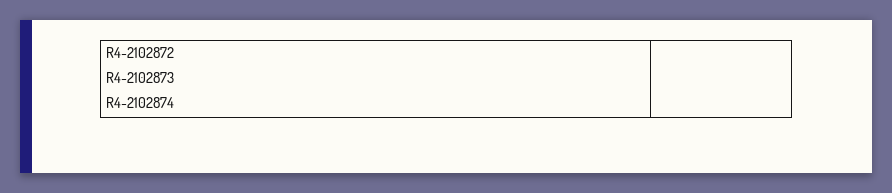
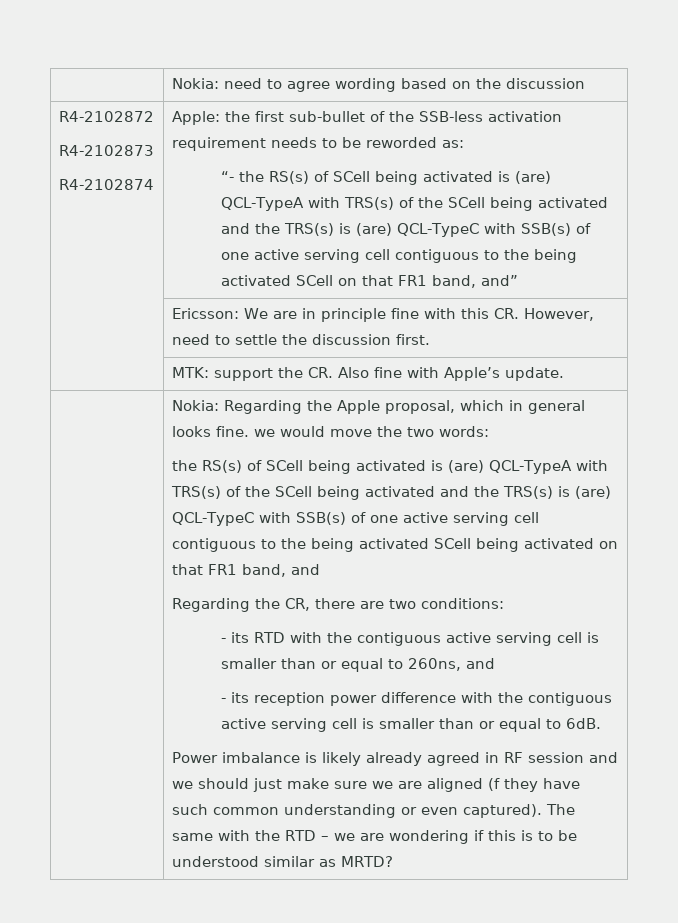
+ | Nokia: need to agree wording based on the discussion
  R4-2102872
  R4-2102873
- R4-2102874 |
+ R4-2102874 | Apple: the first sub-bullet of the SSB-less activation requirement needs to be reworded as:
+ “- the RS(s) of SCell being activated is (are) QCL-TypeA with TRS(s) of the SCell being activated and the TRS(s) is (are) QCL-TypeC with SSB(s) of one active serving cell contiguous to the being activated SCell on that FR1 band, and”
+ | Ericsson: We are in principle fine with this CR. However, need to settle the discussion first.
+ | MTK: support the CR. Also fine with Apple’s update.
+ | Nokia: Regarding the Apple proposal, which in general looks fine. we would move the two words:
+ the RS(s) of SCell being activated is (are) QCL-TypeA with TRS(s) of the SCell being activated and the TRS(s) is (are) QCL-TypeC with SSB(s) of one active serving cell contiguous to the being activated SCell being activated on that FR1 band, and
+ Regarding the CR, there are two conditions:
+ - its RTD with the contiguous active serving cell is smaller than or equal to 260ns, and
+ - its reception power difference with the contiguous active serving cell is smaller than or equal to 6dB.
+ Power imbalance is likely already agreed in RF session and we should just make sure we are aligned (f they have such common understanding or even captured). The same with the RTD – we are wondering if this is to be understood similar as MRTD?

